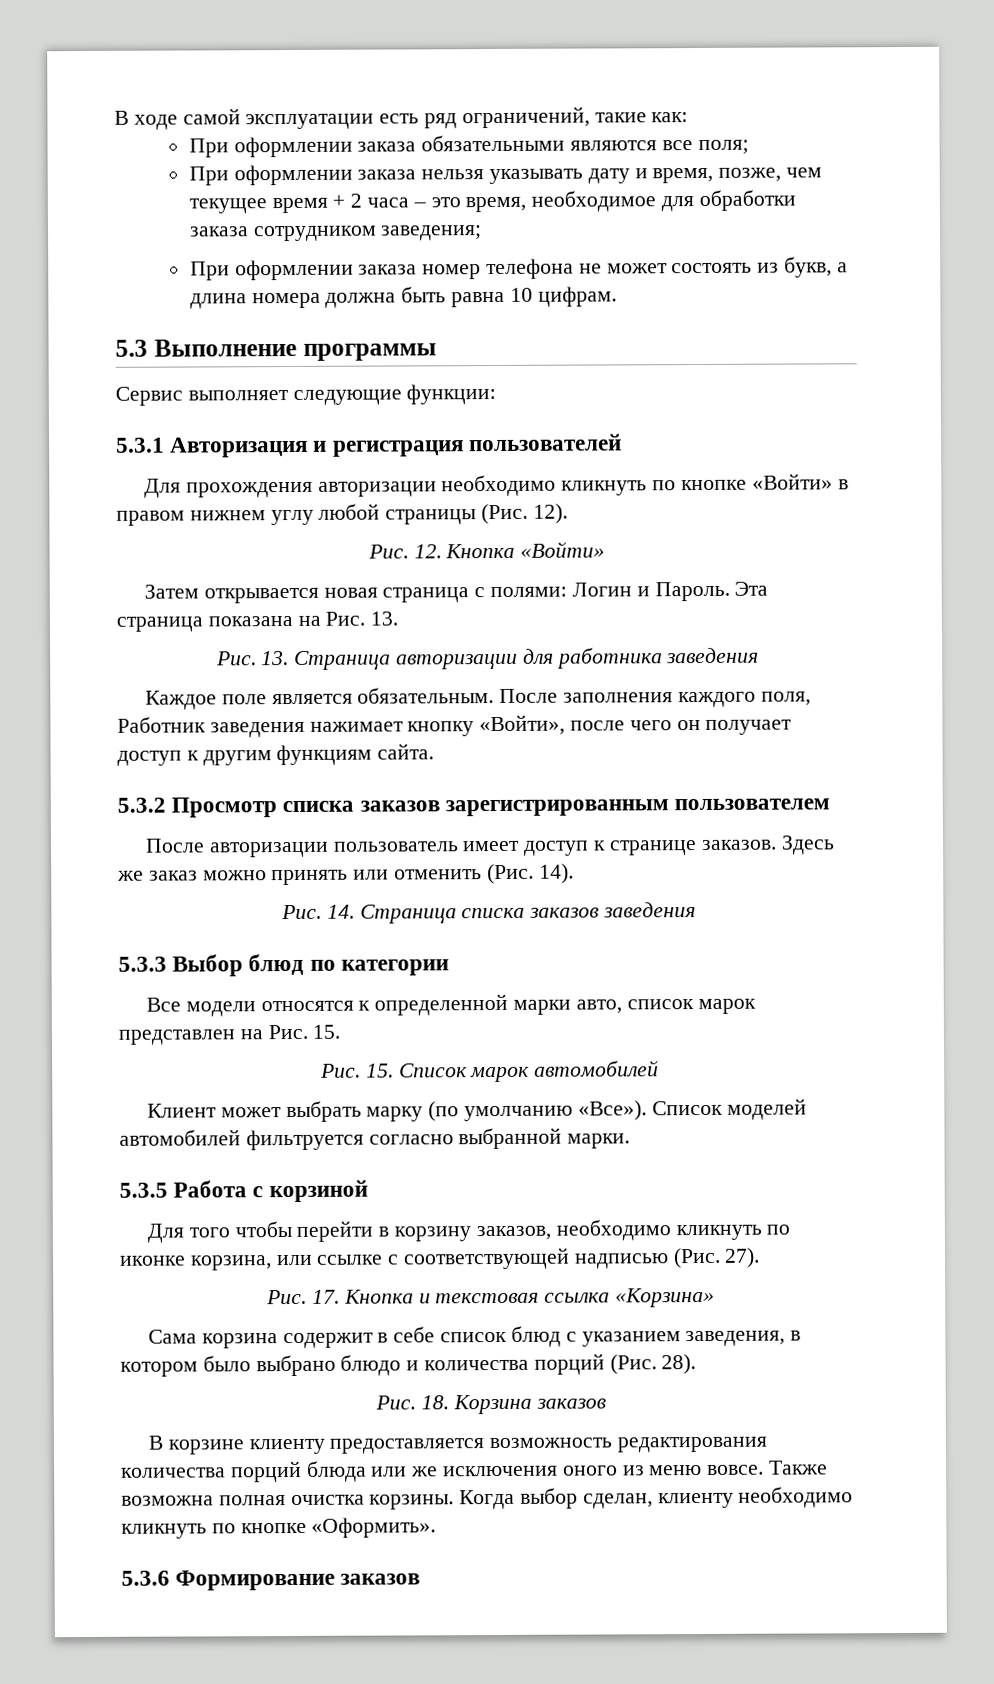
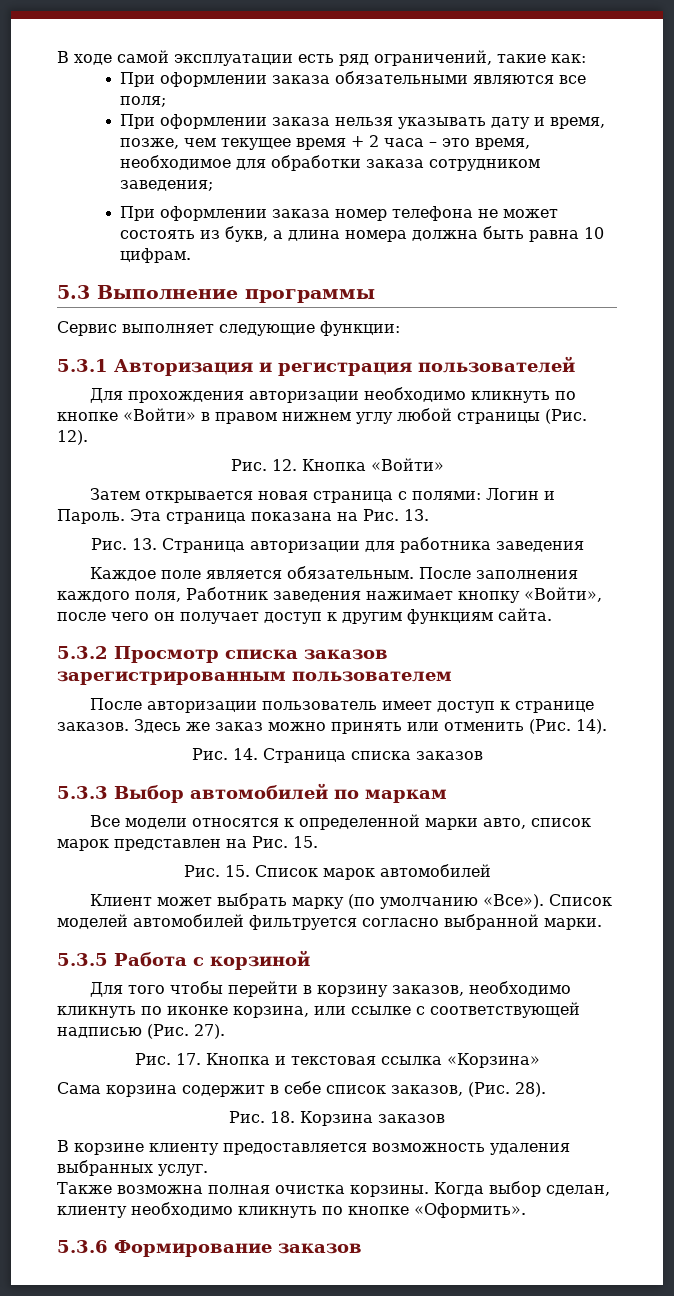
- Рис. 14. Страница списка заказов заведения
+ Рис. 14. Страница списка заказов
- 5.3.3 Выбор блюд по категории
+ 5.3.3 Выбор автомобилей по маркам
- Сама корзина содержит в себе список блюд с указанием заведения, в котором было выбрано блюдо и количества порций (Рис. 28).
+ Сама корзина содержит в себе список заказов, (Рис. 28).
- В корзине клиенту предоставляется возможность редактирования количества порций блюда или же исключения оного из меню вовсе. Также возможна полная очистка корзины.
+ В корзине клиенту предоставляется возможность удаления выбранных услуг.
+ Также возможна полная очистка корзины.

